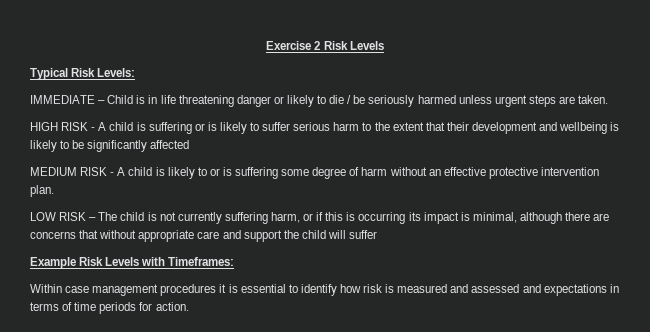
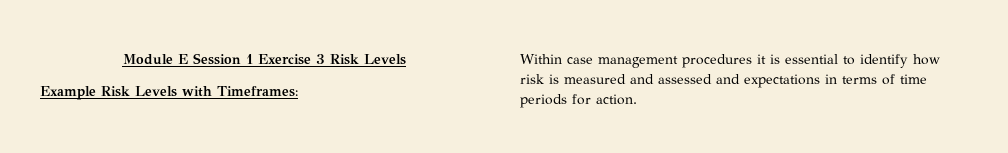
- Exercise 2 Risk Levels
- Typical Risk Levels:
- IMMEDIATE – Child is in life threatening danger or likely to die / be seriously harmed unless urgent steps are taken.
- HIGH RISK - A child is suffering or is likely to suffer serious harm to the extent that their development and wellbeing is likely to be significantly affected
- MEDIUM RISK - A child is likely to or is suffering some degree of harm without an effective protective intervention plan.
- LOW RISK – The child is not currently suffering harm, or if this is occurring its impact is minimal, although there are concerns that without appropriate care and support the child will suffer
+ Module E Session 1 Exercise 3 Risk Levels

